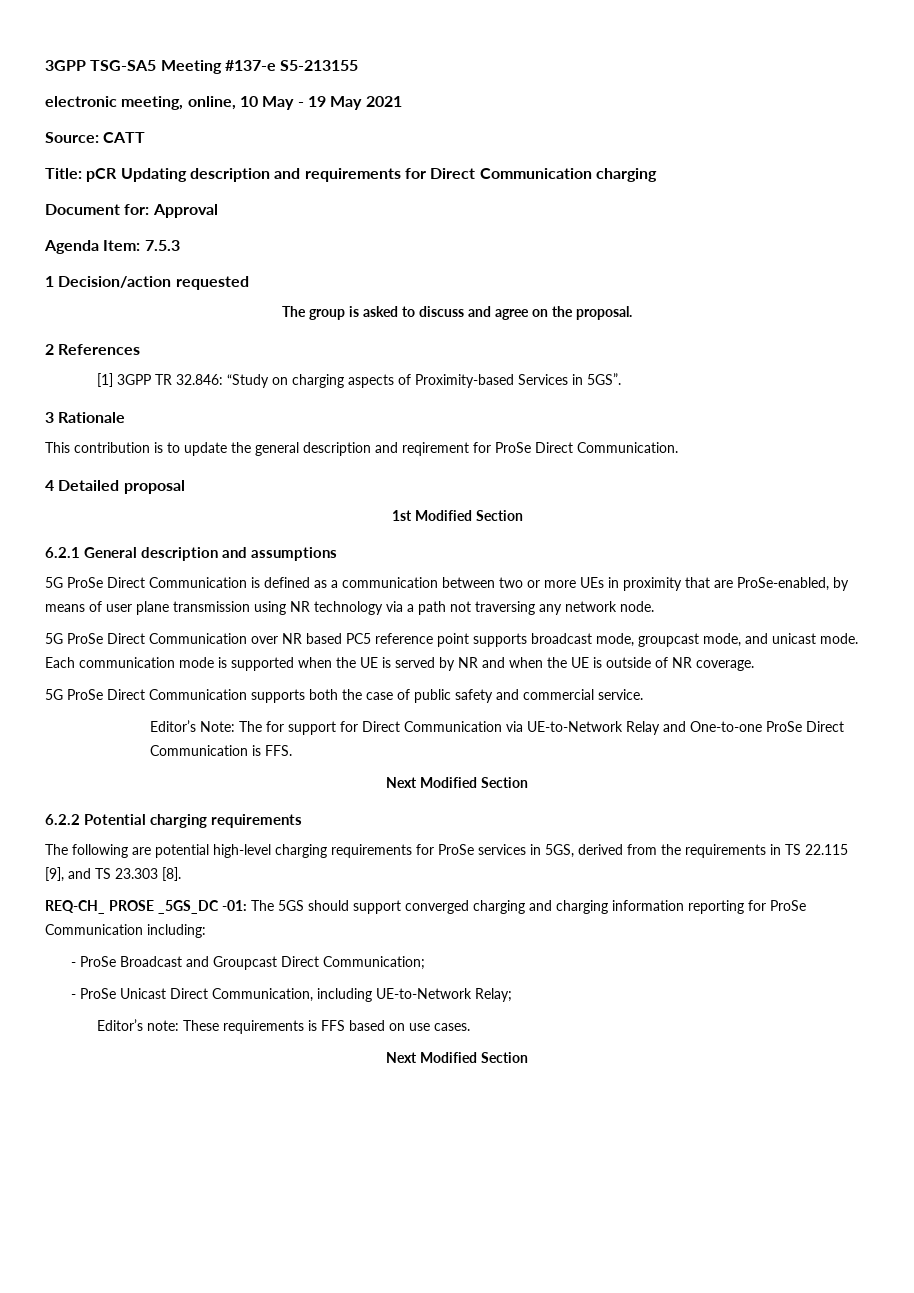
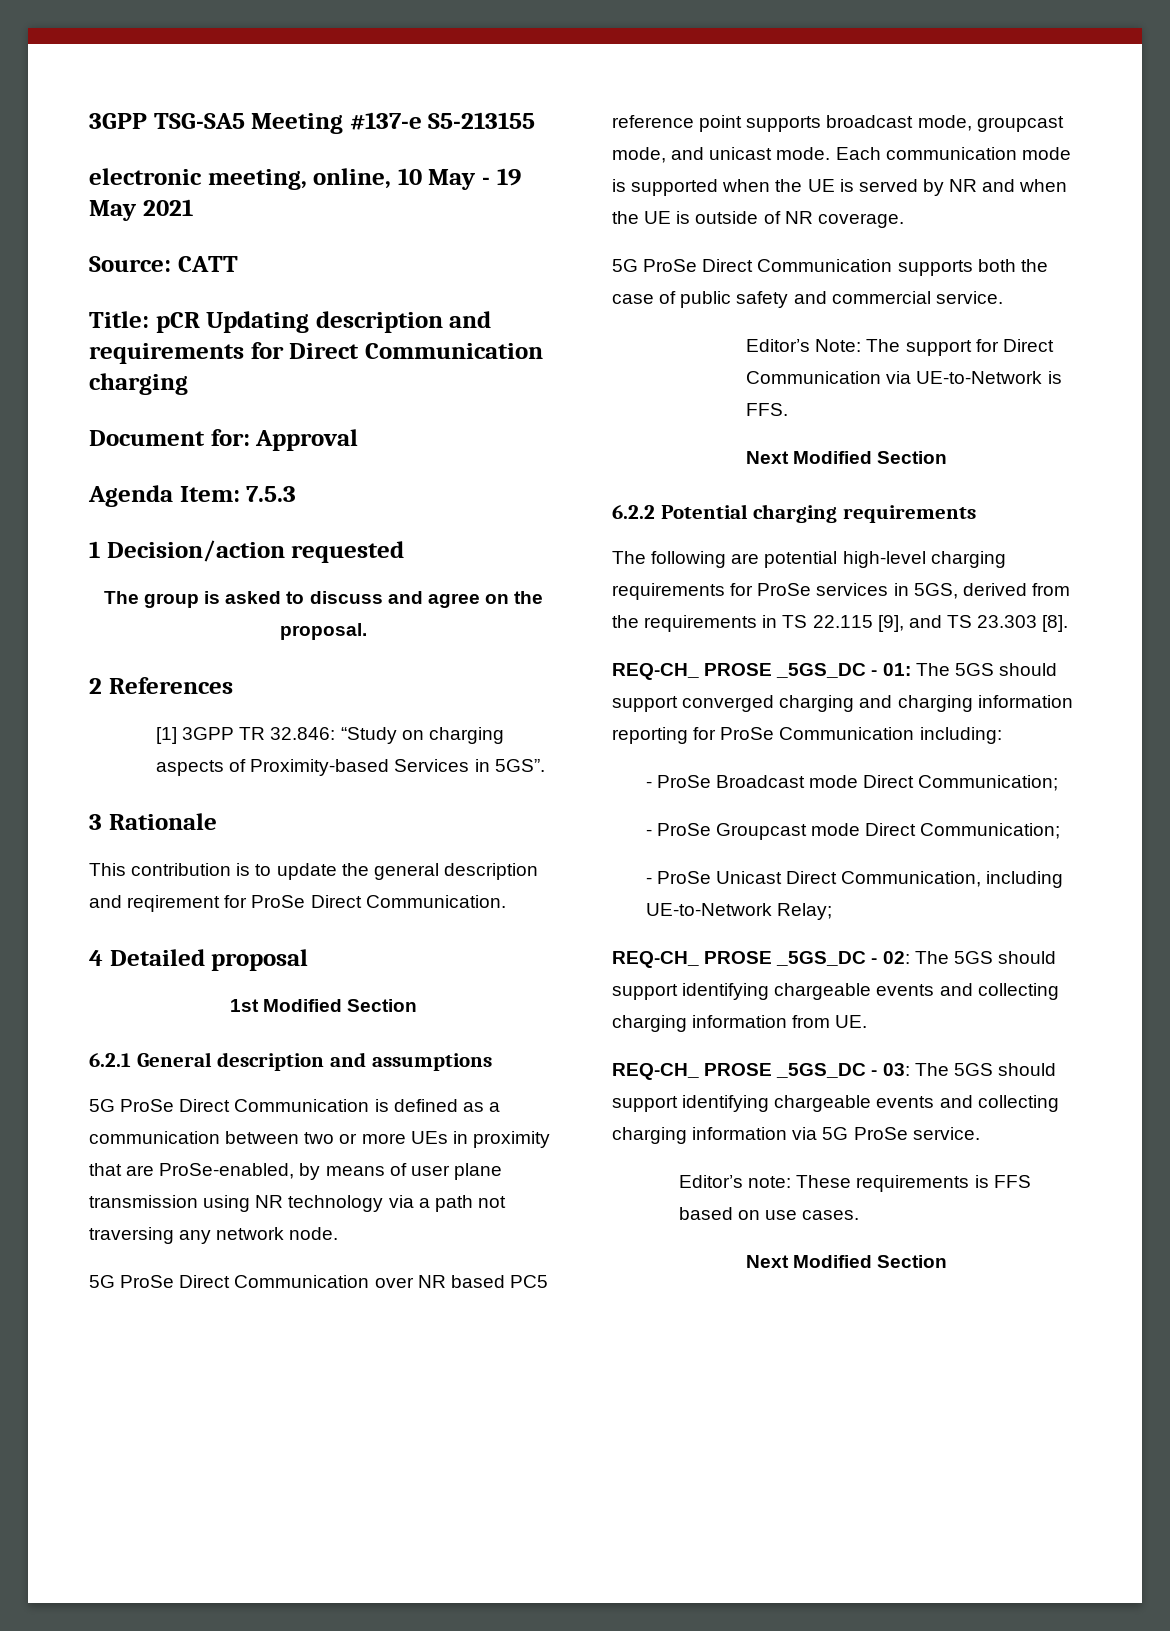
- Editor’s Note: The for support for Direct Communication via UE-to-Network Relay and One-to-one ProSe Direct Communication is FFS.
+ Editor’s Note: The support for Direct Communication via UE-to-Network is FFS.
- REQ-CH_ PROSE _5GS_DC -01: The 5GS should support converged charging and charging information reporting for ProSe Communication including:
+ REQ-CH_ PROSE _5GS_DC - 01: The 5GS should support converged charging and charging information reporting for ProSe Communication including:
- - ProSe Broadcast and Groupcast Direct Communication;
+ - ProSe Broadcast mode Direct Communication;
+ - ProSe Groupcast mode Direct Communication;
+ REQ-CH_ PROSE _5GS_DC - 02: The 5GS should support identifying chargeable events and collecting charging information from UE.
+ REQ-CH_ PROSE _5GS_DC - 03: The 5GS should support identifying chargeable events and collecting charging information via 5G ProSe service.

